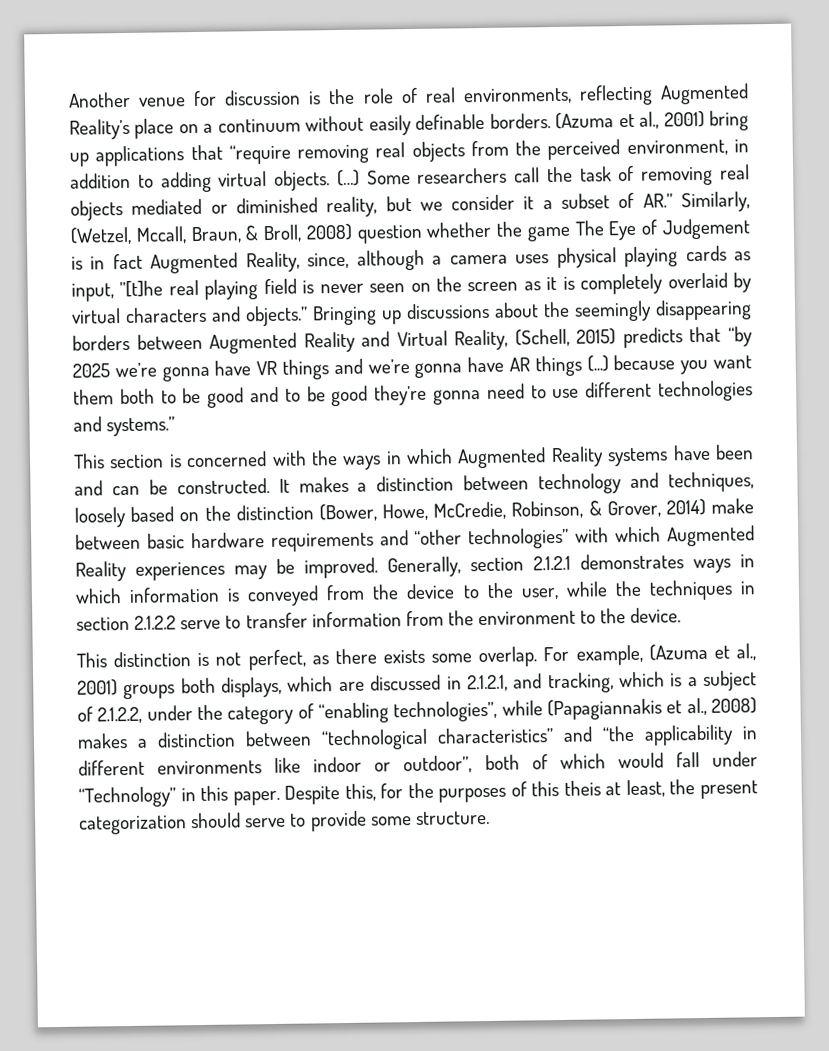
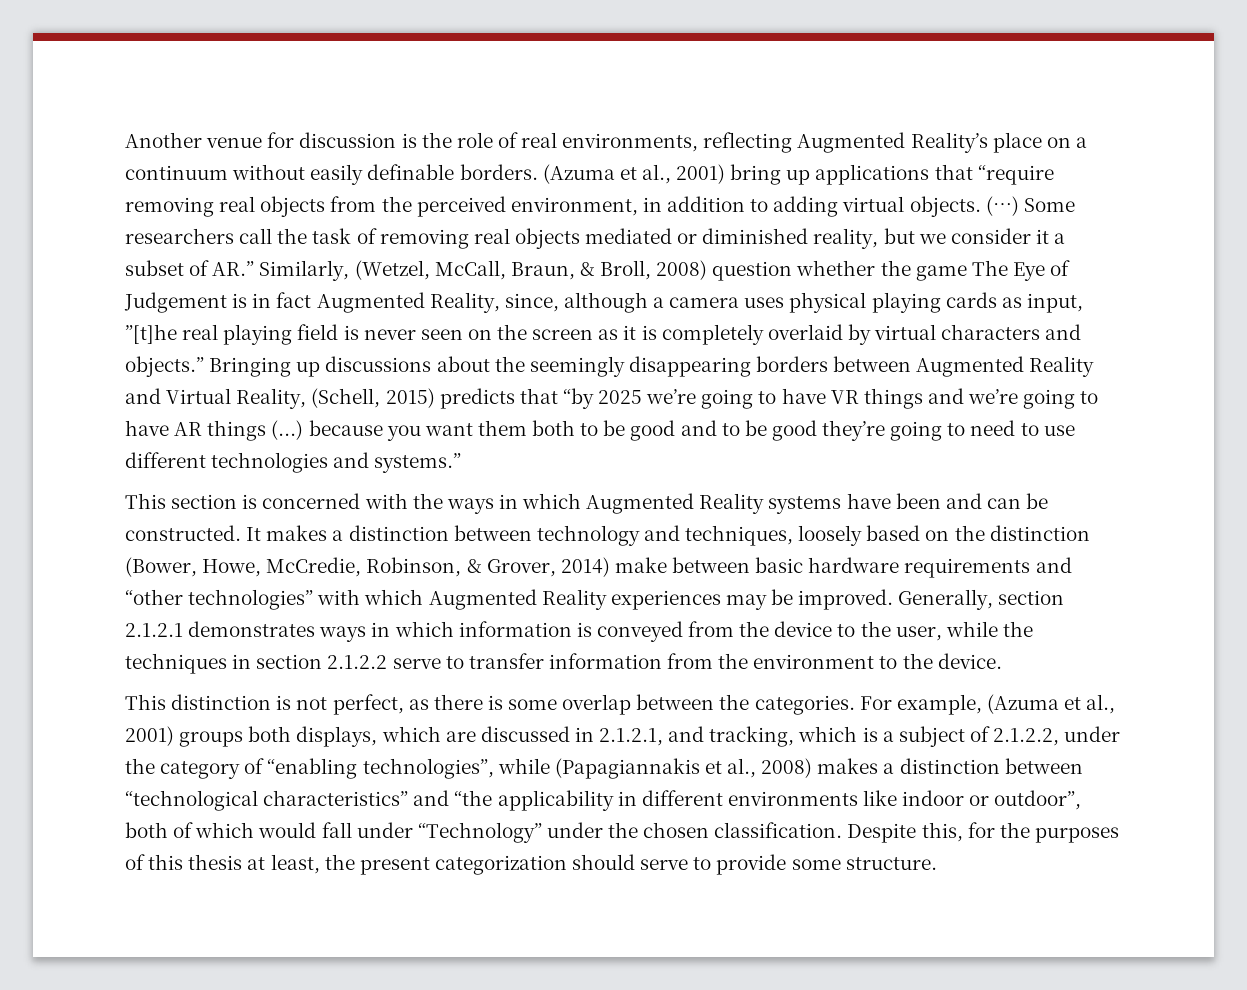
- Some researchers call the task of removing real objects mediated or diminished reality, but we consider it a subset of AR.” Similarly, (Wetzel, Mccall, Braun, & Broll, 2008) question whether the game The Eye of Judgement is in fact Augmented Reality, since, although a camera uses physical playing cards as input, ”[t]he real playing field is never seen on the screen as it is completely overlaid by virtual characters and objects.”
+ Some researchers call the task of removing real objects mediated or diminished reality, but we consider it a subset of AR.” Similarly, (Wetzel, McCall, Braun, & Broll, 2008) question whether the game The Eye of Judgement is in fact Augmented Reality, since, although a camera uses physical playing cards as input, ”[t]he real playing field is never seen on the screen as it is completely overlaid by virtual characters and objects.”
- Bringing up discussions about the seemingly disappearing borders between Augmented Reality and Virtual Reality, (Schell, 2015) predicts that “by 2025 we’re gonna have VR things and we’re gonna have AR things (...) because you want them both to be good and to be good they’re gonna need to use different technologies and systems.”
+ Bringing up discussions about the seemingly disappearing borders between Augmented Reality and Virtual Reality, (Schell, 2015) predicts that “by 2025 we’re going to have VR things and we’re going to have AR things (...) because you want them both to be good and to be good they’re going to need to use different technologies and systems.”
- This distinction is not perfect, as there exists some overlap.
+ This distinction is not perfect, as there is some overlap between the categories.
- For example, (Azuma et al., 2001) groups both displays, which are discussed in 2.1.2.1, and tracking, which is a subject of 2.1.2.2, under the category of “enabling technologies”, while (Papagiannakis et al., 2008) makes a distinction between “technological characteristics” and “the applicability in different environments like indoor or outdoor”, both of which would fall under “Technology” in this paper.
+ For example, (Azuma et al., 2001) groups both displays, which are discussed in 2.1.2.1, and tracking, which is a subject of 2.1.2.2, under the category of “enabling technologies”, while (Papagiannakis et al., 2008) makes a distinction between “technological characteristics” and “the applicability in different environments like indoor or outdoor”, both of which would fall under “Technology” under the chosen classification.
- Despite this, for the purposes of this theis at least, the present categorization should serve to provide some structure.
+ Despite this, for the purposes of this thesis at least, the present categorization should serve to provide some structure.

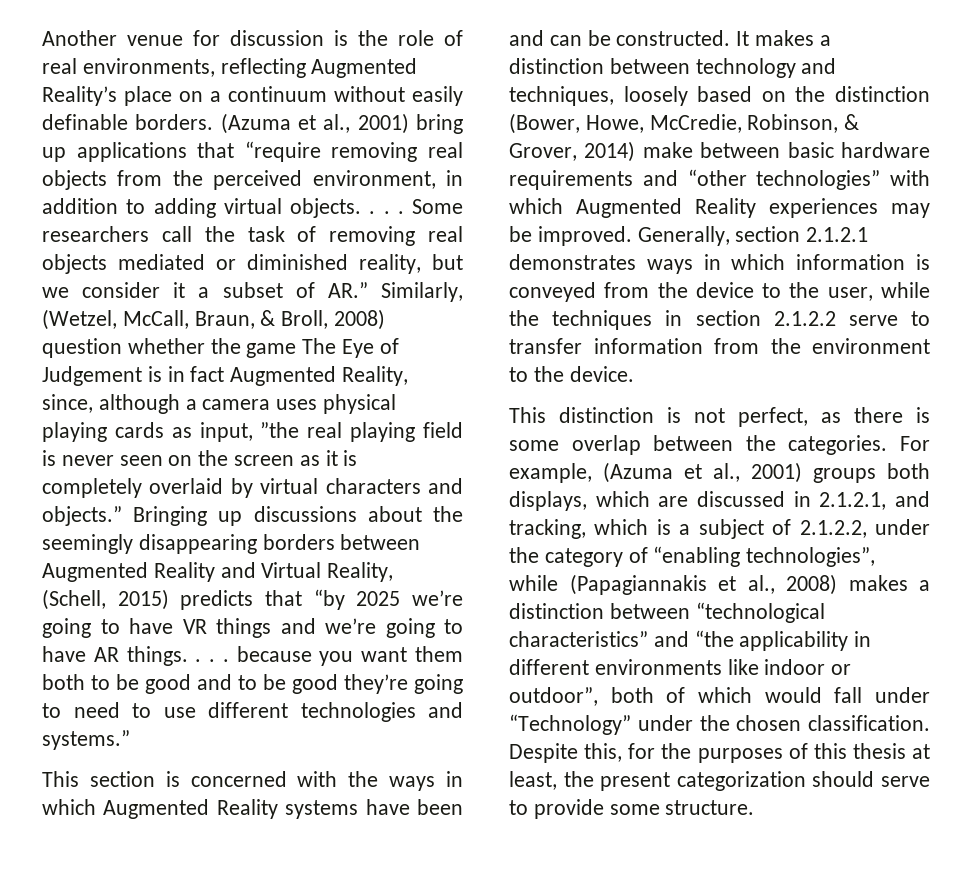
- (Azuma et al., 2001) bring up applications that “require removing real objects from the perceived environment, in addition to adding virtual objects. (…)
+ (Azuma et al., 2001) bring up applications that “require removing real objects from the perceived environment, in addition to adding virtual objects. . . .
- Some researchers call the task of removing real objects mediated or diminished reality, but we consider it a subset of AR.” Similarly, (Wetzel, McCall, Braun, & Broll, 2008) question whether the game The Eye of Judgement is in fact Augmented Reality, since, although a camera uses physical playing cards as input, ”[t]he real playing field is never seen on the screen as it is completely overlaid by virtual characters and objects.”
+ Some researchers call the task of removing real objects mediated or diminished reality, but we consider it a subset of AR.” Similarly, (Wetzel, McCall, Braun, & Broll, 2008) question whether the game The Eye of Judgement is in fact Augmented Reality, since, although a camera uses physical playing cards as input, ”the real playing field is never seen on the screen as it is completely overlaid by virtual characters and objects.”
- Bringing up discussions about the seemingly disappearing borders between Augmented Reality and Virtual Reality, (Schell, 2015) predicts that “by 2025 we’re going to have VR things and we’re going to have AR things (...) because you want them both to be good and to be good they’re going to need to use different technologies and systems.”
+ Bringing up discussions about the seemingly disappearing borders between Augmented Reality and Virtual Reality, (Schell, 2015) predicts that “by 2025 we’re going to have VR things and we’re going to have AR things. . . . because you want them both to be good and to be good they’re going to need to use different technologies and systems.”

